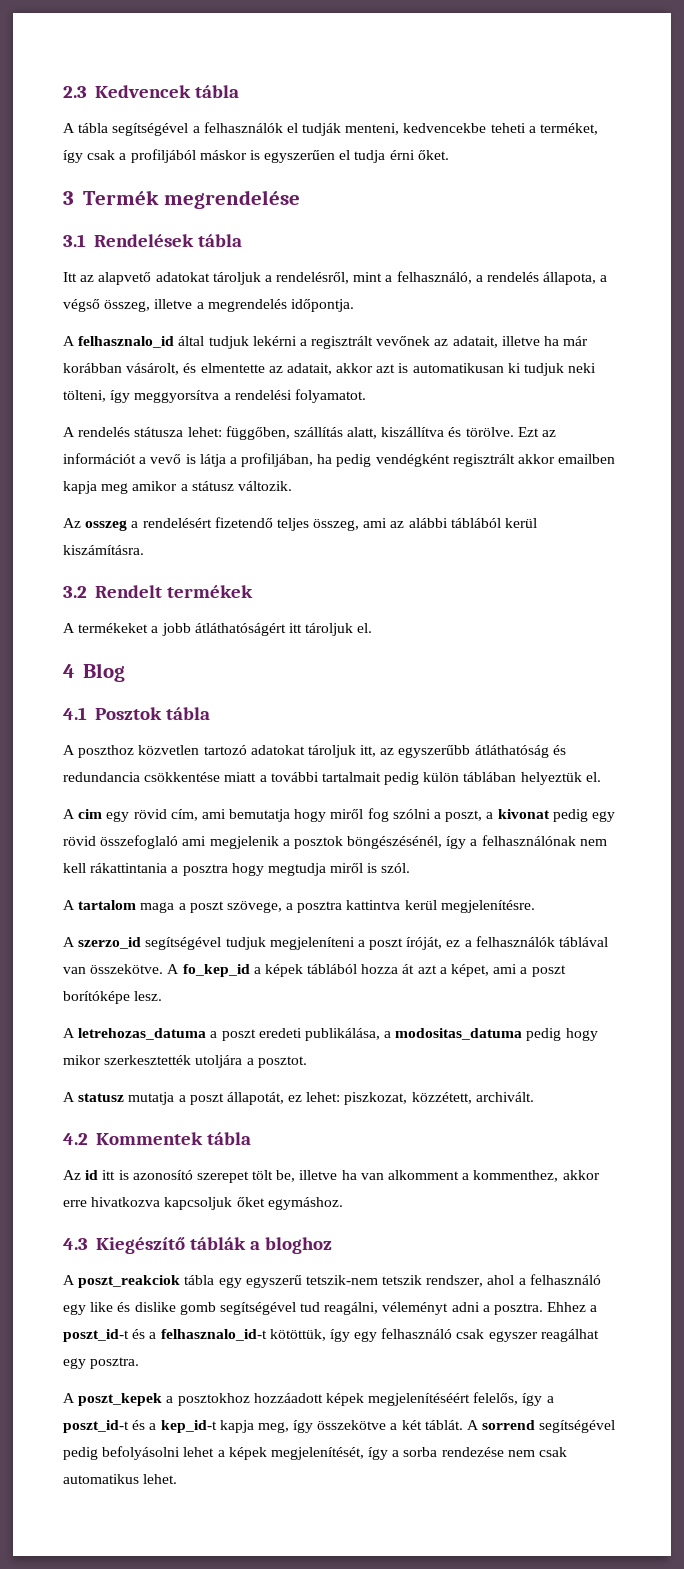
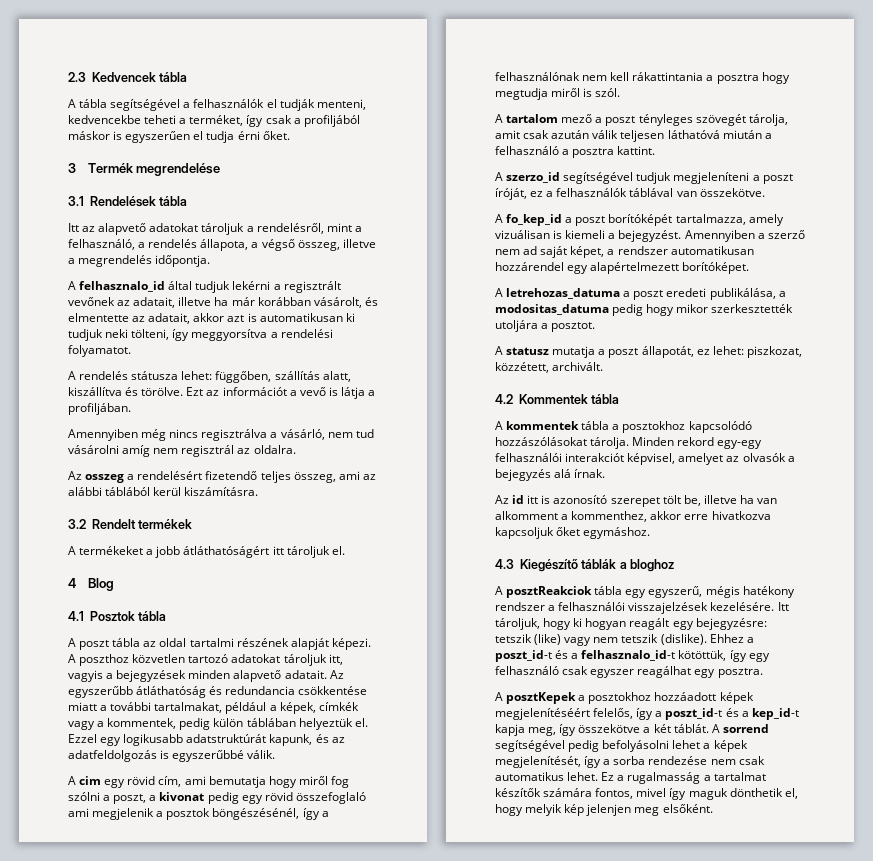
- Ezt az információt a vevő is látja a profiljában, ha pedig vendégként regisztrált akkor emailben kapja meg amikor a státusz változik.
+ Ezt az információt a vevő is látja a profiljában.
+ Amennyiben még nincs regisztrálva a vásárló, nem tud vásárolni amíg nem regisztrál az oldalra.
- A poszthoz közvetlen tartozó adatokat tároljuk itt, az egyszerűbb átláthatóság és redundancia csökkentése miatt a további tartalmait pedig külön táblában helyeztük el.
+ A poszt tábla az oldal tartalmi részének alapját képezi. A poszthoz közvetlen tartozó adatokat tároljuk itt, vagyis a bejegyzések minden alapvető adatait. Az egyszerűbb átláthatóság és redundancia csökkentése miatt a további tartalmakat, például a képek, címkék vagy a kommentek, pedig külön táblában helyeztük el. Ezzel egy logikusabb adatstruktúrát kapunk, és az adatfeldolgozás is egyszerűbbé válik.
- A tartalom maga a poszt szövege, a posztra kattintva kerül megjelenítésre.
+ A tartalom mező a poszt tényleges szövegét tárolja, amit csak azután válik teljesen láthatóvá miután a felhasználó a posztra kattint.
- A szerzo_id segítségével tudjuk megjeleníteni a poszt íróját, ez a felhasználók táblával van összekötve. A fo_kep_id a képek táblából hozza át azt a képet, ami a poszt borítóképe lesz.
+ A szerzo_id segítségével tudjuk megjeleníteni a poszt íróját, ez a felhasználók táblával van összekötve.
+ A fo_kep_id a poszt borítóképét tartalmazza, amely vizuálisan is kiemeli a bejegyzést. Amennyiben a szerző nem ad saját képet, a rendszer automatikusan hozzárendel egy alapértelmezett borítóképet.
+ A kommentek tábla a posztokhoz kapcsolódó hozzászólásokat tárolja. Minden rekord egy-egy felhasználói interakciót képvisel, amelyet az olvasók a bejegyzés alá írnak.
- A poszt_reakciok tábla egy egyszerű tetszik-nem tetszik rendszer, ahol a felhasználó egy like és dislike gomb segítségével tud reagálni, véleményt adni a posztra.
+ A posztReakciok tábla egy egyszerű, mégis hatékony rendszer a felhasználói visszajelzések kezelésére. Itt tároljuk, hogy ki hogyan reagált egy bejegyzésre: tetszik (like) vagy nem tetszik (dislike).
- A poszt_kepek a posztokhoz hozzáadott képek megjelenítéséért felelős, így a poszt_id-t és a kep_id-t kapja meg, így összekötve a két táblát.
+ A posztKepek a posztokhoz hozzáadott képek megjelenítéséért felelős, így a poszt_id-t és a kep_id-t kapja meg, így összekötve a két táblát.
+ Ez a rugalmasság a tartalmat készítők számára fontos, mivel így maguk dönthetik el, hogy melyik kép jelenjen meg elsőként.

